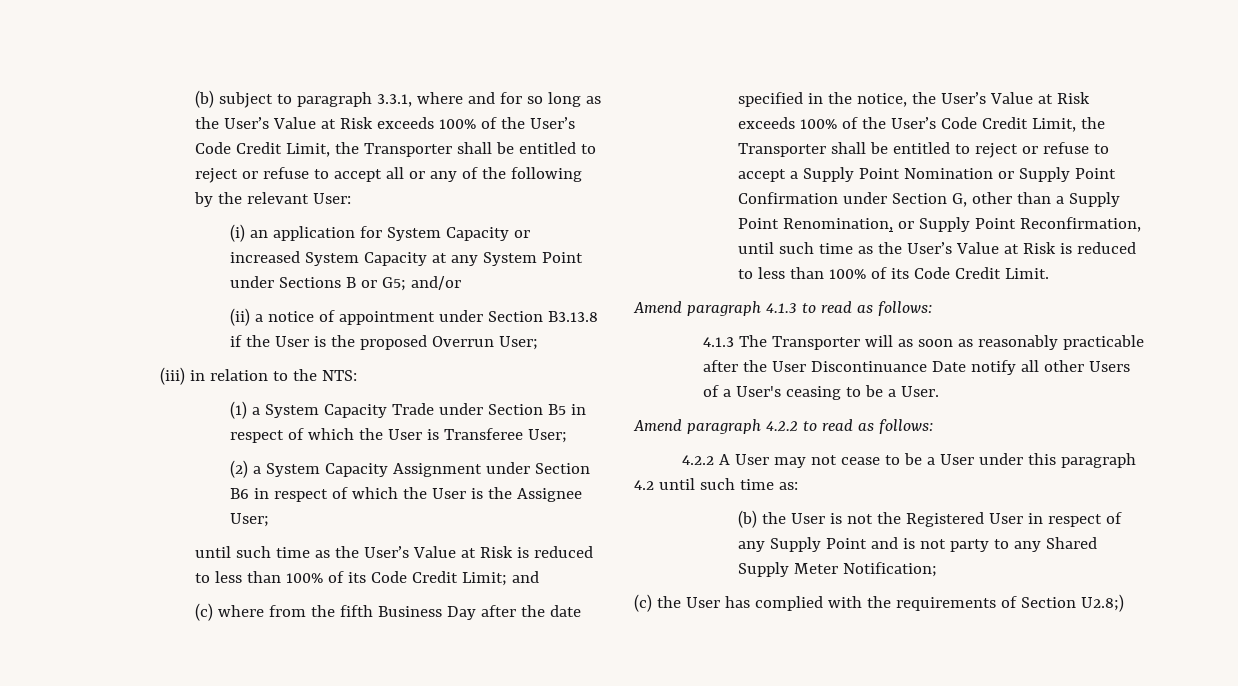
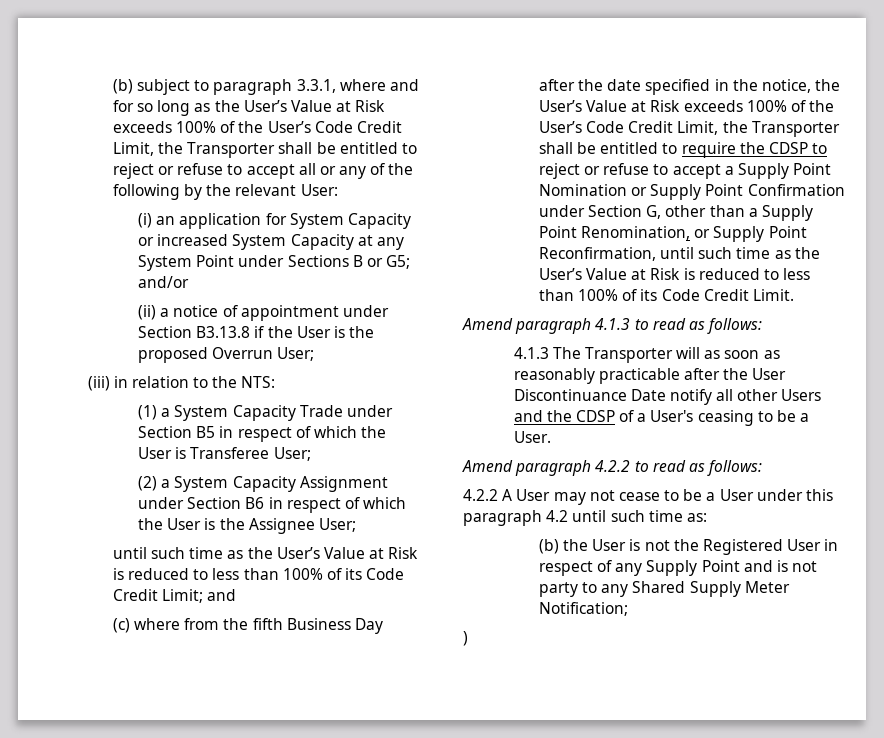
- (c) where from the fifth Business Day after the date specified in the notice, the User’s Value at Risk exceeds 100% of the User’s Code Credit Limit, the Transporter shall be entitled to reject or refuse to accept a Supply Point Nomination or Supply Point Confirmation under Section G, other than a Supply Point Renomination, or Supply Point Reconfirmation, until such time as the User’s Value at Risk is reduced to less than 100% of its Code Credit Limit.
+ (c) where from the fifth Business Day after the date specified in the notice, the User’s Value at Risk exceeds 100% of the User’s Code Credit Limit, the Transporter shall be entitled to require the CDSP to reject or refuse to accept a Supply Point Nomination or Supply Point Confirmation under Section G, other than a Supply Point Renomination, or Supply Point Reconfirmation, until such time as the User’s Value at Risk is reduced to less than 100% of its Code Credit Limit.
- 4.1.3 The Transporter will as soon as reasonably practicable after the User Discontinuance Date notify all other Users of a User's ceasing to be a User.
+ 4.1.3 The Transporter will as soon as reasonably practicable after the User Discontinuance Date notify all other Users and the CDSP of a User's ceasing to be a User.
- (c) the User has complied with the requirements of Section U2.8;)
+ )

